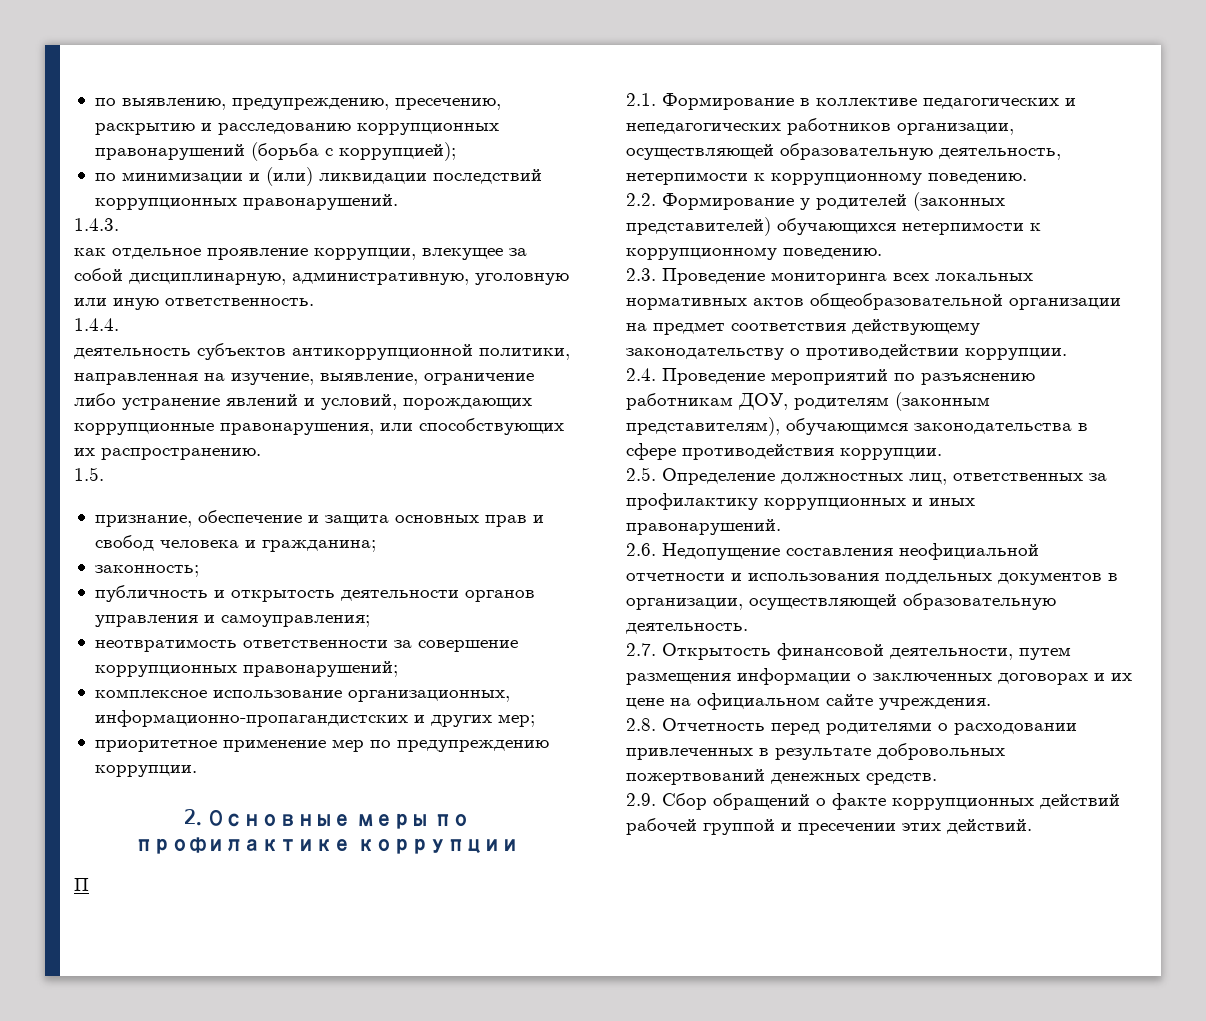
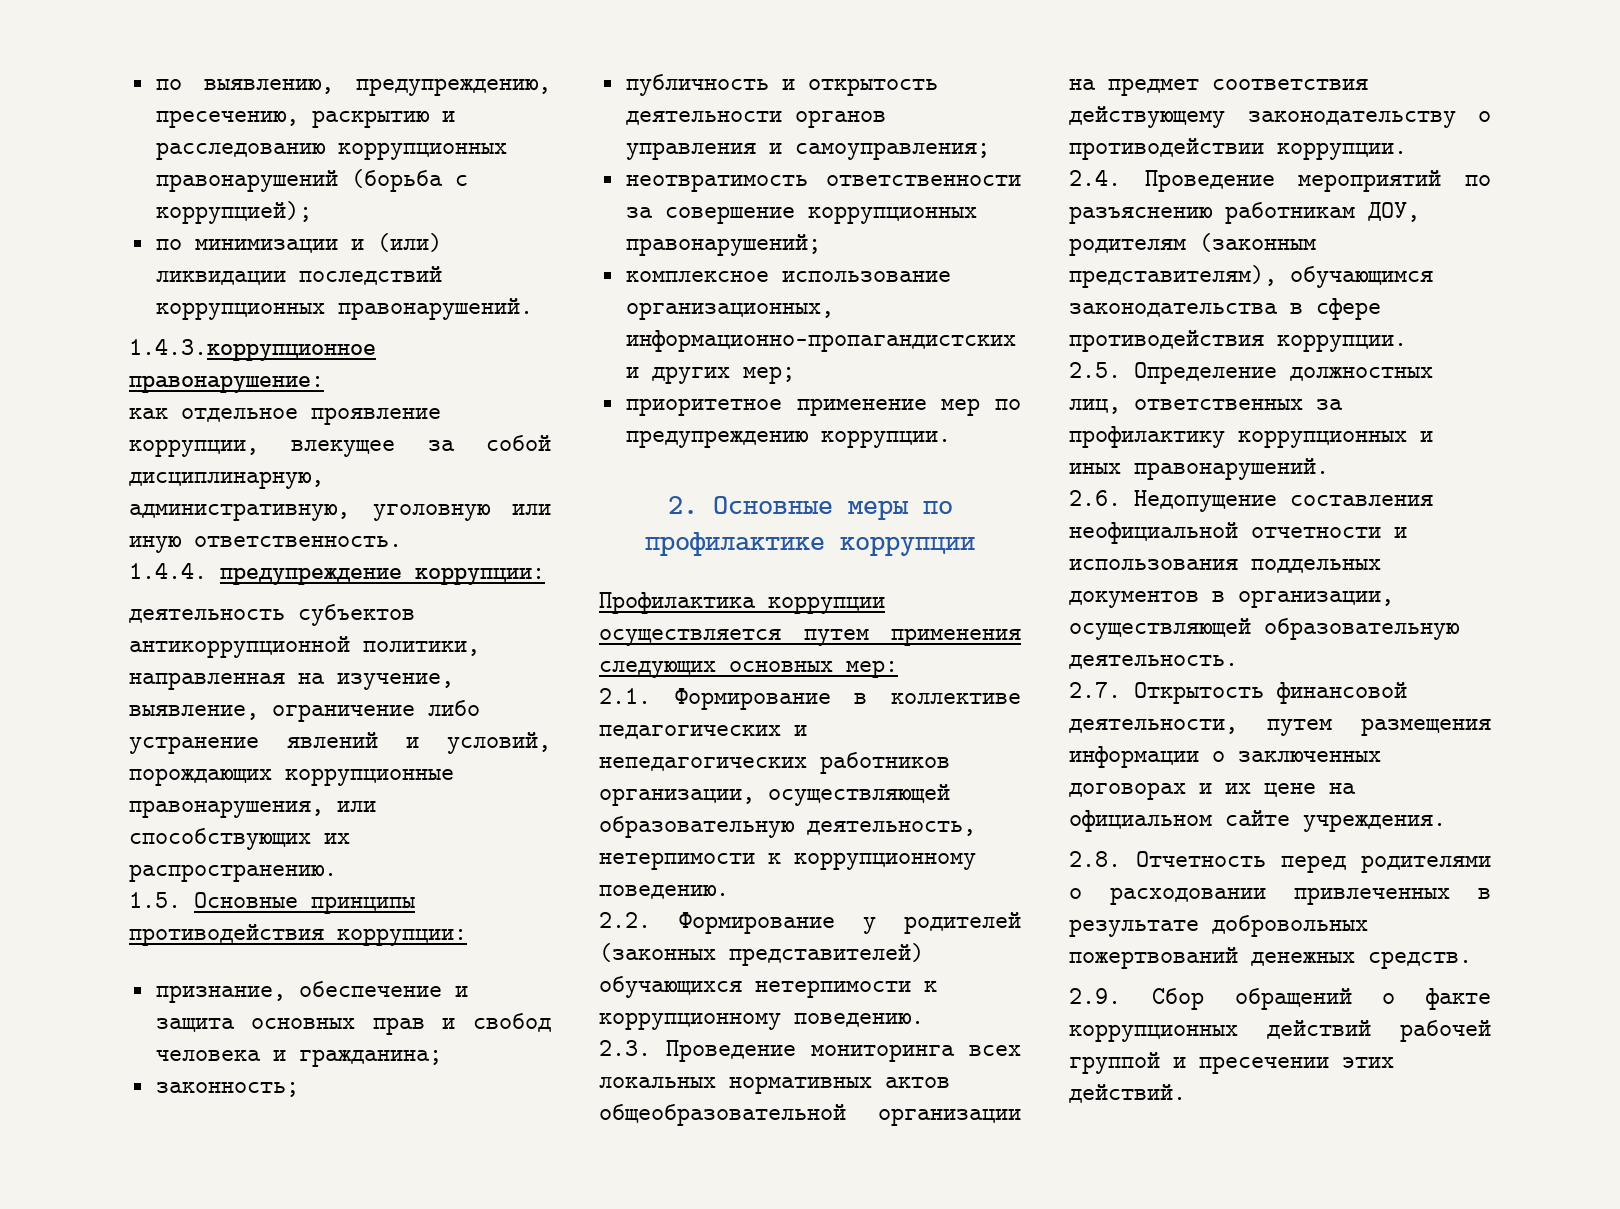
- 1.4.3.
+ 1.4.3.коррупционное правонарушение:
- 1.4.4.
+ 1.4.4. предупреждение коррупции:
- 1.5.
+ 1.5. Основные принципы противодействия коррупции:
- П
+ Профилактика коррупции осуществляется путем применения следующих основных мер:

